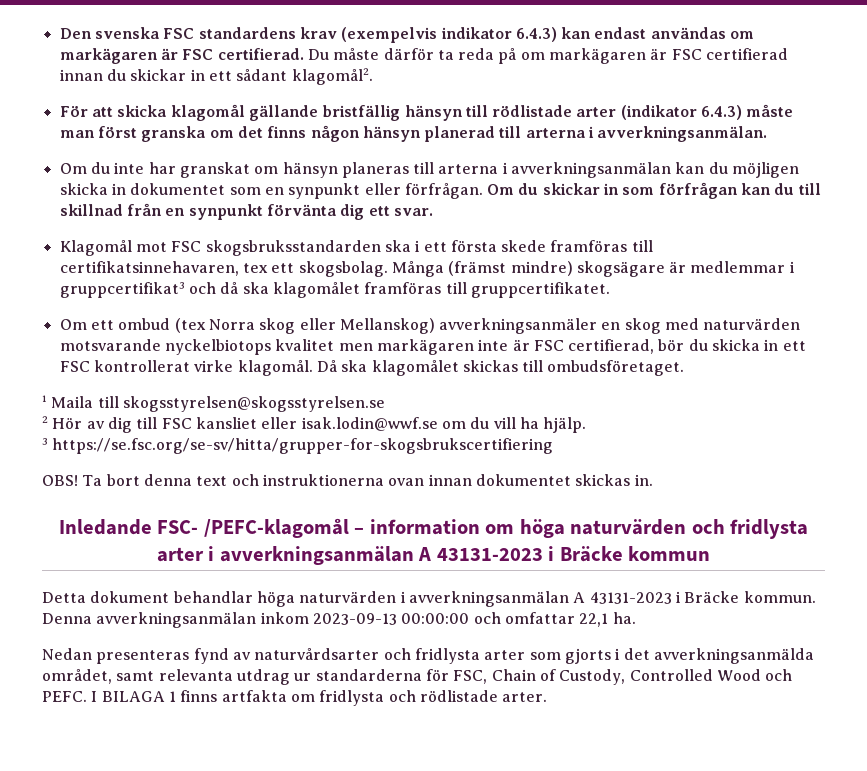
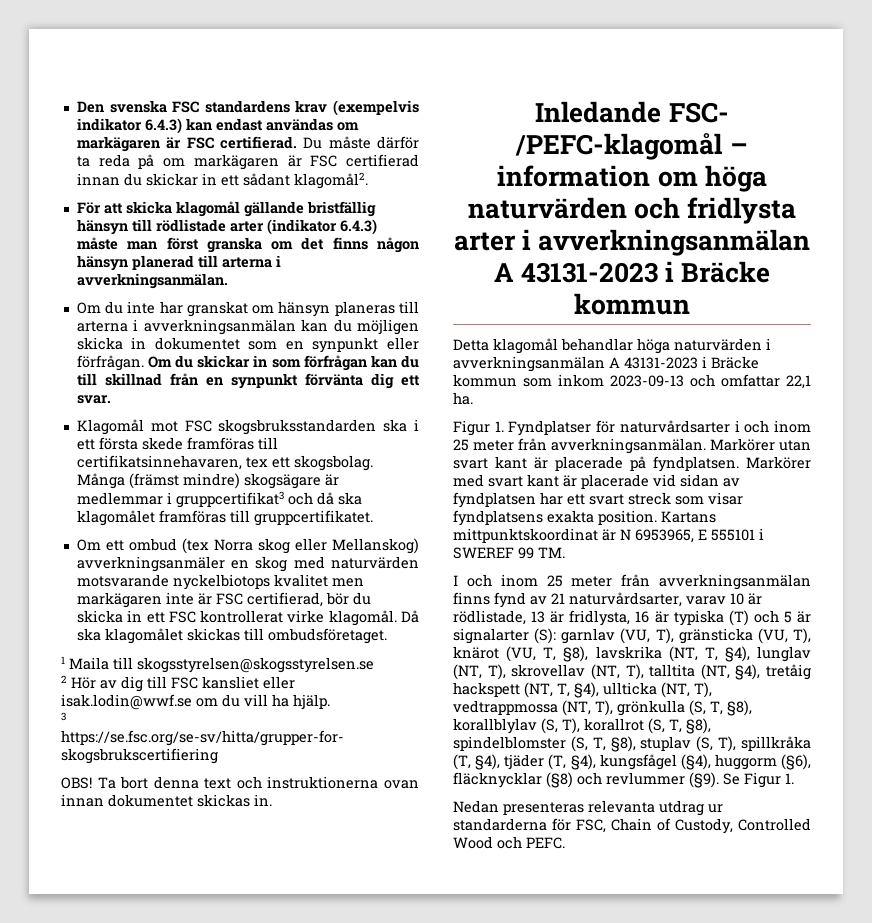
- Detta dokument behandlar höga naturvärden i avverkningsanmälan A 43131-2023 i Bräcke kommun. Denna avverkningsanmälan inkom 2023-09-13 00:00:00 och omfattar 22,1 ha.
+ Detta klagomål behandlar höga naturvärden i avverkningsanmälan A 43131-2023 i Bräcke kommun som inkom 2023-09-13 och omfattar 22,1 ha.
- Nedan presenteras fynd av naturvårdsarter och fridlysta arter som gjorts i det avverkningsanmälda området, samt relevanta utdrag ur standarderna för FSC, Chain of Custody, Controlled Wood och PEFC. I BILAGA 1 finns artfakta om fridlysta och rödlistade arter.
+ Figur 1. Fyndplatser för naturvårdsarter i och inom 25 meter från avverkningsanmälan. Markörer utan svart kant är placerade på fyndplatsen. Markörer med svart kant är placerade vid sidan av fyndplatsen har ett svart streck som visar fyndplatsens exakta position. Kartans mittpunktskoordinat är N 6953965, E 555101 i SWEREF 99 TM.
+ I och inom 25 meter från avverkningsanmälan finns fynd av 21 naturvårdsarter, varav 10 är rödlistade, 13 är fridlysta, 16 är typiska (T) och 5 är signalarter (S): garnlav (VU, T), gränsticka (VU, T), knärot (VU, T, §8), lavskrika (NT, T, §4), lunglav (NT, T), skrovellav (NT, T), talltita (NT, §4), tretåig hackspett (NT, T, §4), ullticka (NT, T), vedtrappmossa (NT, T), grönkulla (S, T, §8), korallblylav (S, T), korallrot (S, T, §8), spindelblomster (S, T, §8), stuplav (S, T), spillkråka (T, §4), tjäder (T, §4), kungsfågel (§4), huggorm (§6), fläcknycklar (§8) och revlummer (§9). Se Figur 1.
+ Nedan presenteras relevanta utdrag ur standarderna för FSC, Chain of Custody, Controlled Wood och PEFC.

